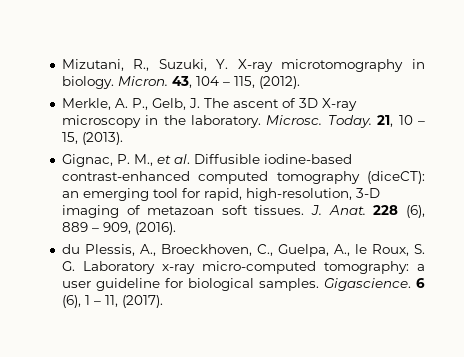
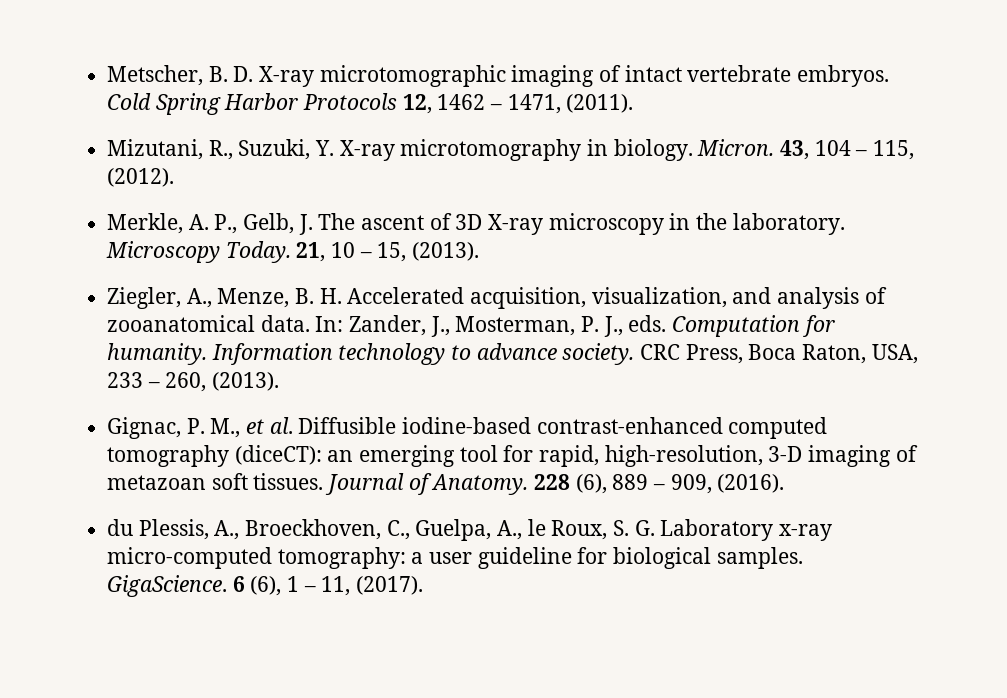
+ Metscher, B. D. X-ray microtomographic imaging of intact vertebrate embryos. Cold Spring Harbor Protocols 12, 1462 – 1471, (2011).
- Microsc. Today.
+ Microscopy Today.
+ Ziegler, A., Menze, B. H. Accelerated acquisition, visualization, and analysis of zooanatomical data. In: Zander, J., Mosterman, P. J., eds. Computation for humanity. Information technology to advance society. CRC Press, Boca Raton, USA, 233 – 260, (2013).
- J. Anat.
+ Journal of Anatomy.
- Gigascience.
+ GigaScience.

